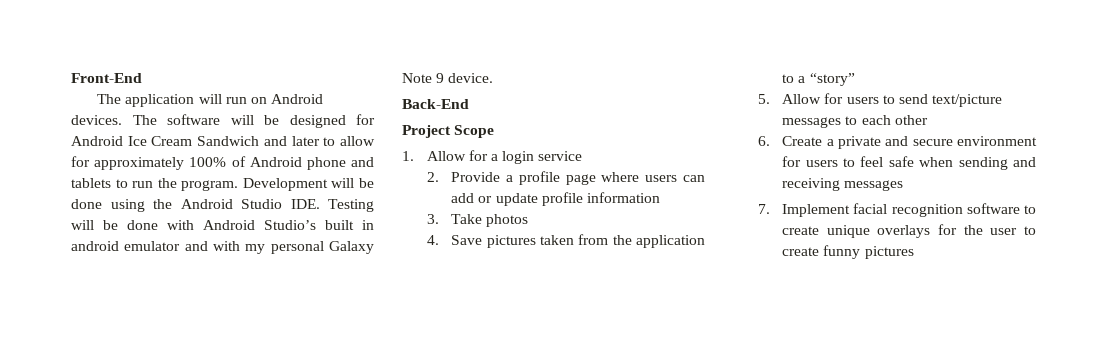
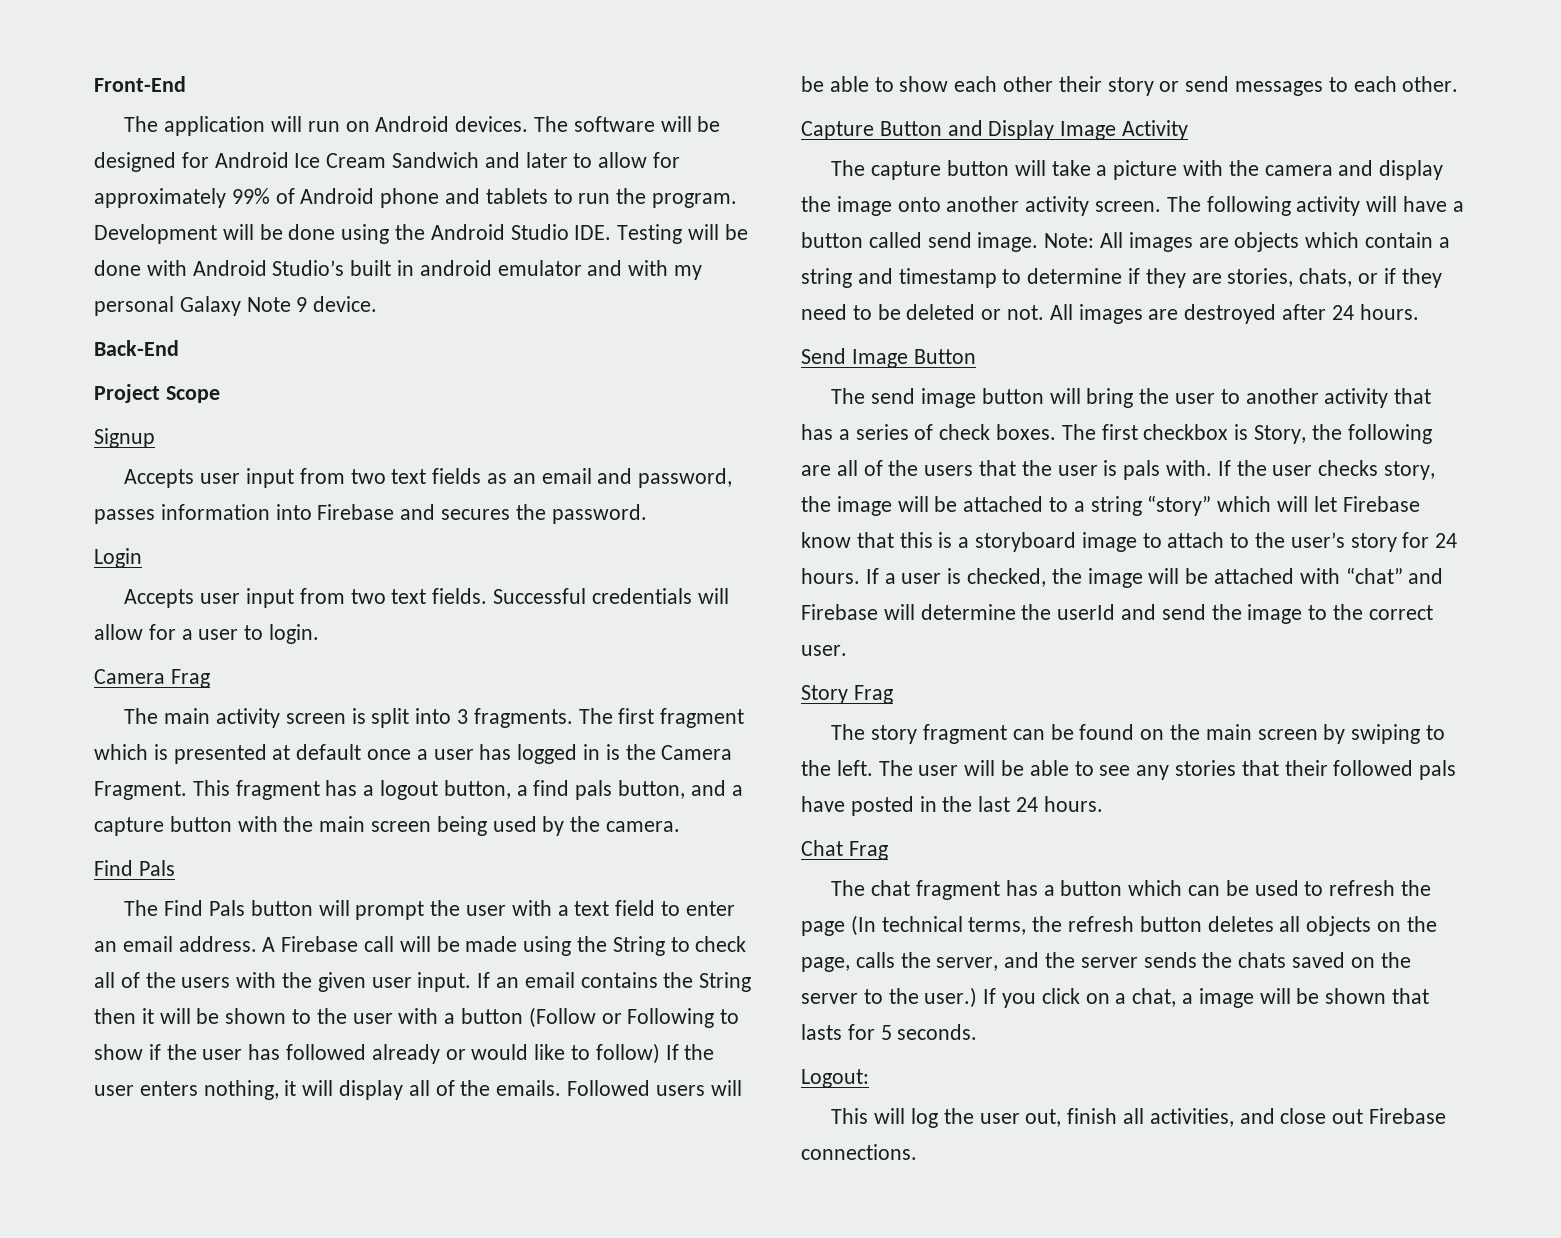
- The software will be designed for Android Ice Cream Sandwich and later to allow for approximately 100% of Android phone and tablets to run the program.
+ The software will be designed for Android Ice Cream Sandwich and later to allow for approximately 99% of Android phone and tablets to run the program.
- 1. Allow for a login service
- 2. Provide a profile page where users can add or update profile information
- 3. Take photos
- 4. Save pictures taken from the application to a “story”
- 5. Allow for users to send text/picture messages to each other
- 6. Create a private and secure environment for users to feel safe when sending and receiving messages
- 7. Implement facial recognition software to create unique overlays for the user to create funny pictures
+ Signup
+ Accepts user input from two text fields as an email and password, passes information into Firebase and secures the password.
+ Login
+ Accepts user input from two text fields. Successful credentials will allow for a user to login.
+ Camera Frag
+ The main activity screen is split into 3 fragments. The first fragment which is presented at default once a user has logged in is the Camera Fragment. This fragment has a logout button, a find pals button, and a capture button with the main screen being used by the camera.
+ Find Pals
+ The Find Pals button will prompt the user with a text field to enter an email address. A Firebase call will be made using the String to check all of the users with the given user input. If an email contains the String then it will be shown to the user with a button (Follow or Following to show if the user has followed already or would like to follow) If the user enters nothing, it will display all of the emails. Followed users will be able to show each other their story or send messages to each other.
+ Capture Button and Display Image Activity
+ The capture button will take a picture with the camera and display the image onto another activity screen. The following activity will have a button called send image. Note: All images are objects which contain a string and timestamp to determine if they are stories, chats, or if they need to be deleted or not. All images are destroyed after 24 hours.
+ Send Image Button
+ The send image button will bring the user to another activity that has a series of check boxes. The first checkbox is Story, the following are all of the users that the user is pals with. If the user checks story, the image will be attached to a string “story” which will let Firebase know that this is a storyboard image to attach to the user’s story for 24 hours. If a user is checked, the image will be attached with “chat” and Firebase will determine the userId and send the image to the correct user.
+ Story Frag
+ The story fragment can be found on the main screen by swiping to the left. The user will be able to see any stories that their followed pals have posted in the last 24 hours.
+ Chat Frag
+ The chat fragment has a button which can be used to refresh the page (In technical terms, the refresh button deletes all objects on the page, calls the server, and the server sends the chats saved on the server to the user.) If you click on a chat, a image will be shown that lasts for 5 seconds.
+ Logout:
+ This will log the user out, finish all activities, and close out Firebase connections.

